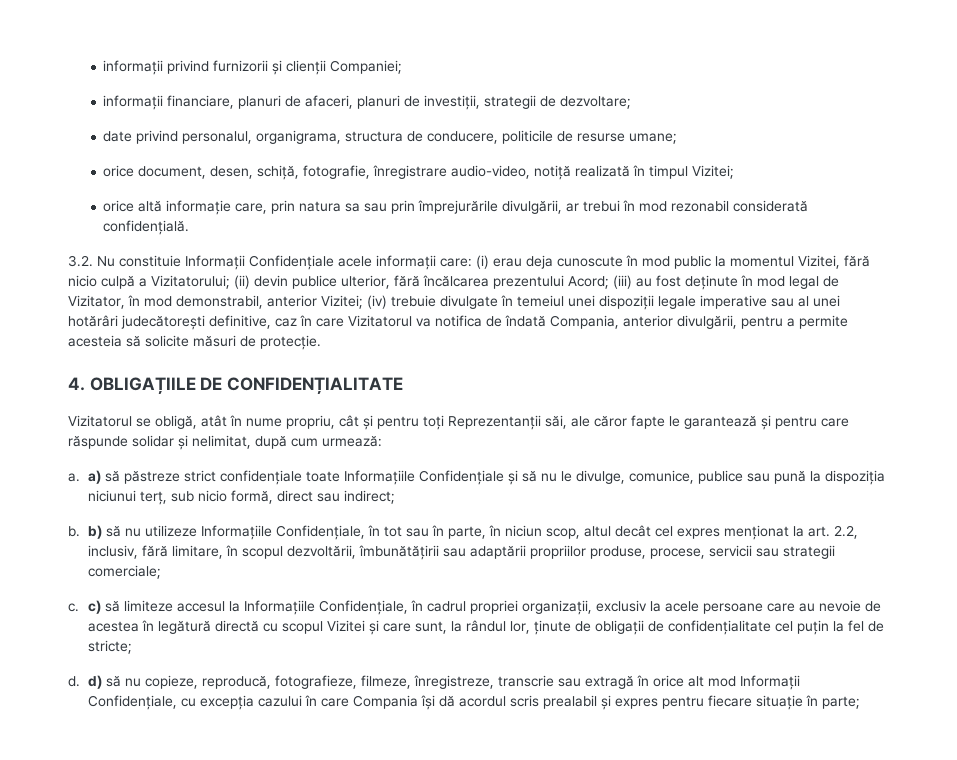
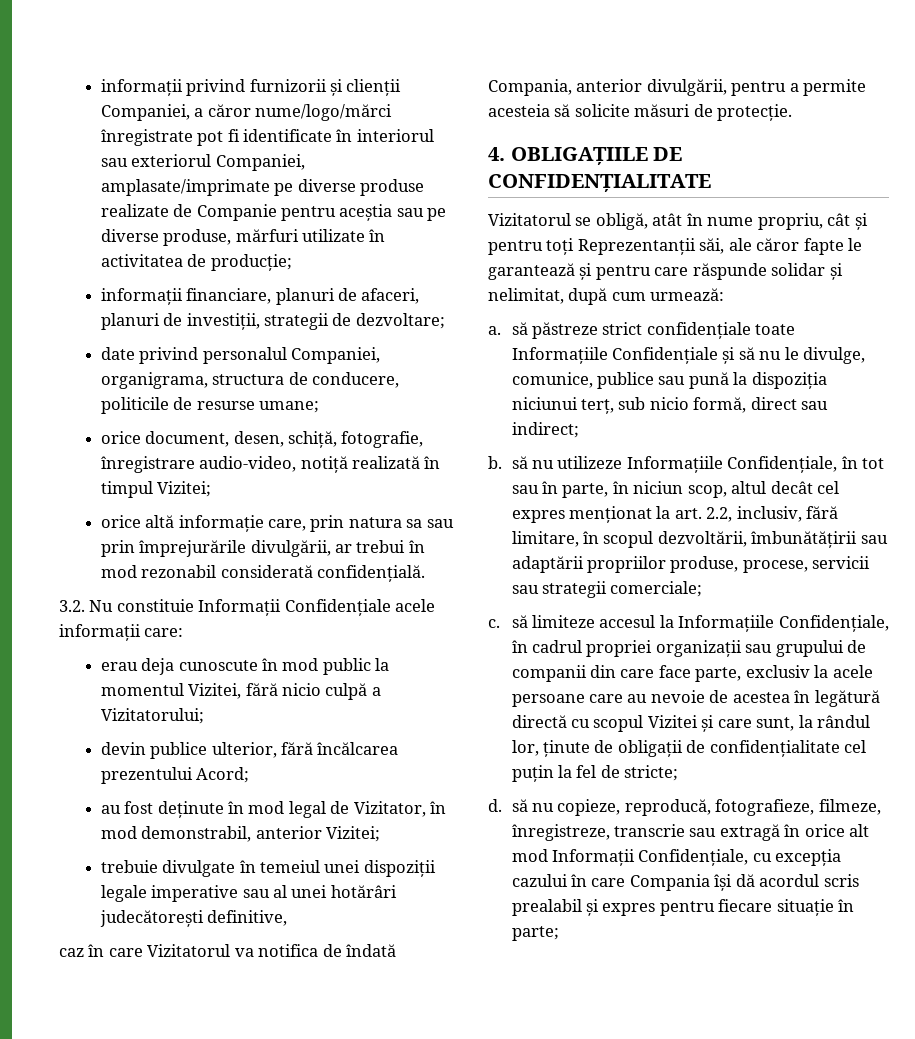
- informații privind furnizorii și clienții Companiei;
+ informații privind furnizorii și clienții Companiei, a căror nume/logo/mărci înregistrate pot fi identificate în interiorul sau exteriorul Companiei, amplasate/imprimate pe diverse produse realizate de Companie pentru aceștia sau pe diverse produse, mărfuri utilizate în activitatea de producție;
- date privind personalul, organigrama, structura de conducere, politicile de resurse umane;
+ date privind personalul Companiei, organigrama, structura de conducere, politicile de resurse umane;
- 3.2. Nu constituie Informații Confidențiale acele informații care: (i) erau deja cunoscute în mod public la momentul Vizitei, fără nicio culpă a Vizitatorului; (ii) devin publice ulterior, fără încălcarea prezentului Acord; (iii) au fost deținute în mod legal de Vizitator, în mod demonstrabil, anterior Vizitei; (iv) trebuie divulgate în temeiul unei dispoziții legale imperative sau al unei hotărâri judecătorești definitive, caz în care Vizitatorul va notifica de îndată Compania, anterior divulgării, pentru a permite acesteia să solicite măsuri de protecție.
+ 3.2. Nu constituie Informații Confidențiale acele informații care:
+ erau deja cunoscute în mod public la momentul Vizitei, fără nicio culpă a Vizitatorului;
+ devin publice ulterior, fără încălcarea prezentului Acord;
+ au fost deținute în mod legal de Vizitator, în mod demonstrabil, anterior Vizitei;
+ trebuie divulgate în temeiul unei dispoziții legale imperative sau al unei hotărâri judecătorești definitive,
+ caz în care Vizitatorul va notifica de îndată Compania, anterior divulgării, pentru a permite acesteia să solicite măsuri de protecție.
- a. a) să păstreze strict confidențiale toate Informațiile Confidențiale și să nu le divulge, comunice, publice sau pună la dispoziția niciunui terț, sub nicio formă, direct sau indirect;
+ a. să păstreze strict confidențiale toate Informațiile Confidențiale și să nu le divulge, comunice, publice sau pună la dispoziția niciunui terț, sub nicio formă, direct sau indirect;
- b. b) să nu utilizeze Informațiile Confidențiale, în tot sau în parte, în niciun scop, altul decât cel expres menționat la art. 2.2, inclusiv, fără limitare, în scopul dezvoltării, îmbunătățirii sau adaptării propriilor produse, procese, servicii sau strategii comerciale;
+ b. să nu utilizeze Informațiile Confidențiale, în tot sau în parte, în niciun scop, altul decât cel expres menționat la art. 2.2, inclusiv, fără limitare, în scopul dezvoltării, îmbunătățirii sau adaptării propriilor produse, procese, servicii sau strategii comerciale;
- c. c) să limiteze accesul la Informațiile Confidențiale, în cadrul propriei organizații, exclusiv la acele persoane care au nevoie de acestea în legătură directă cu scopul Vizitei și care sunt, la rândul lor, ținute de obligații de confidențialitate cel puțin la fel de stricte;
+ c. să limiteze accesul la Informațiile Confidențiale, în cadrul propriei organizații sau grupului de companii din care face parte, exclusiv la acele persoane care au nevoie de acestea în legătură directă cu scopul Vizitei și care sunt, la rândul lor, ținute de obligații de confidențialitate cel puțin la fel de stricte;
- d. d) să nu copieze, reproducă, fotografieze, filmeze, înregistreze, transcrie sau extragă în orice alt mod Informații Confidențiale, cu excepția cazului în care Compania își dă acordul scris prealabil și expres pentru fiecare situație în parte;
+ d. să nu copieze, reproducă, fotografieze, filmeze, înregistreze, transcrie sau extragă în orice alt mod Informații Confidențiale, cu excepția cazului în care Compania își dă acordul scris prealabil și expres pentru fiecare situație în parte;

